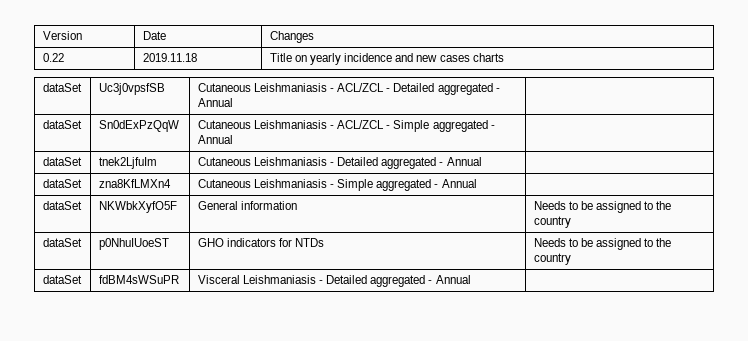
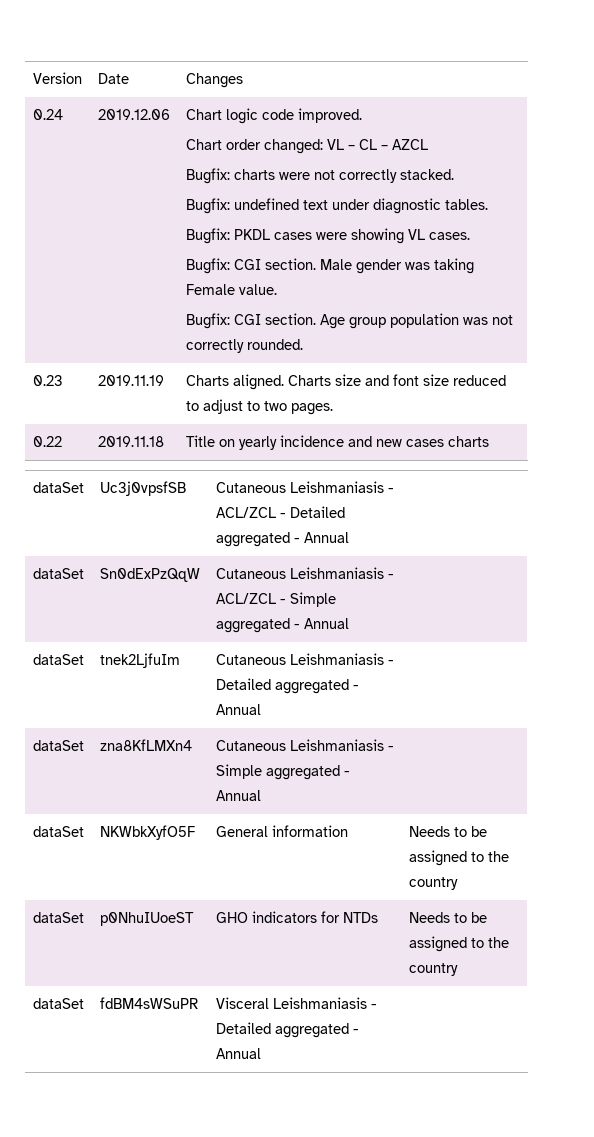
+ 0.24 | 2019.12.06 | Chart logic code improved.
+ Chart order changed: VL – CL – AZCL
+ Bugfix: charts were not correctly stacked.
+ Bugfix: undefined text under diagnostic tables.
+ Bugfix: PKDL cases were showing VL cases.
+ Bugfix: CGI section. Male gender was taking Female value.
+ Bugfix: CGI section. Age group population was not correctly rounded.
+ 0.23 | 2019.11.19 | Charts aligned. Charts size and font size reduced to adjust to two pages.

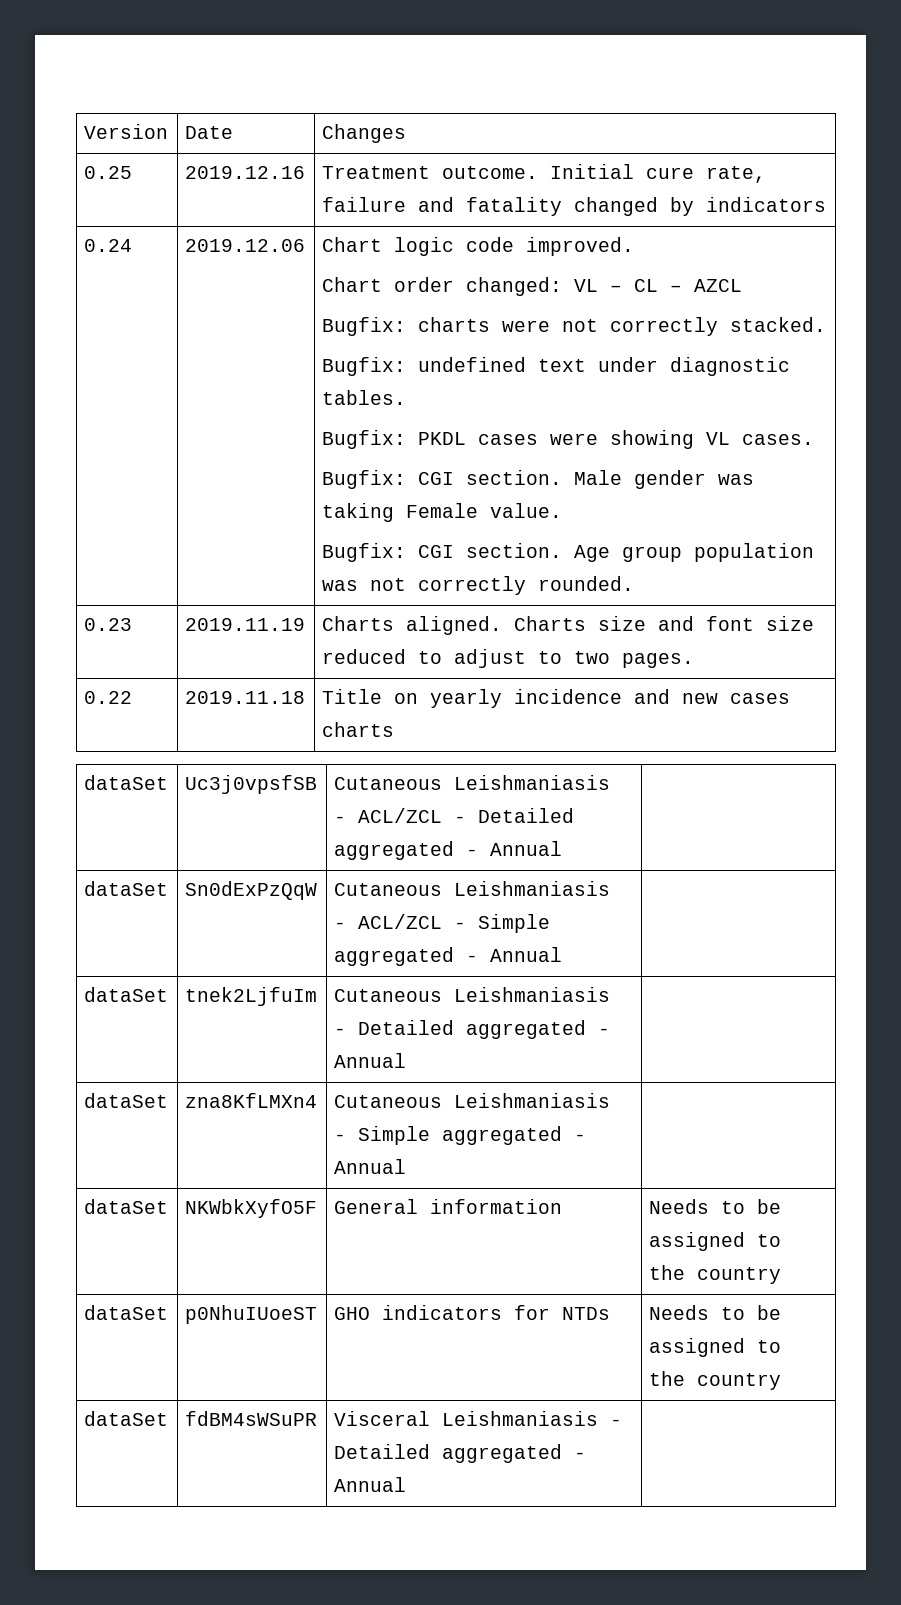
+ 0.25 | 2019.12.16 | Treatment outcome. Initial cure rate, failure and fatality changed by indicators

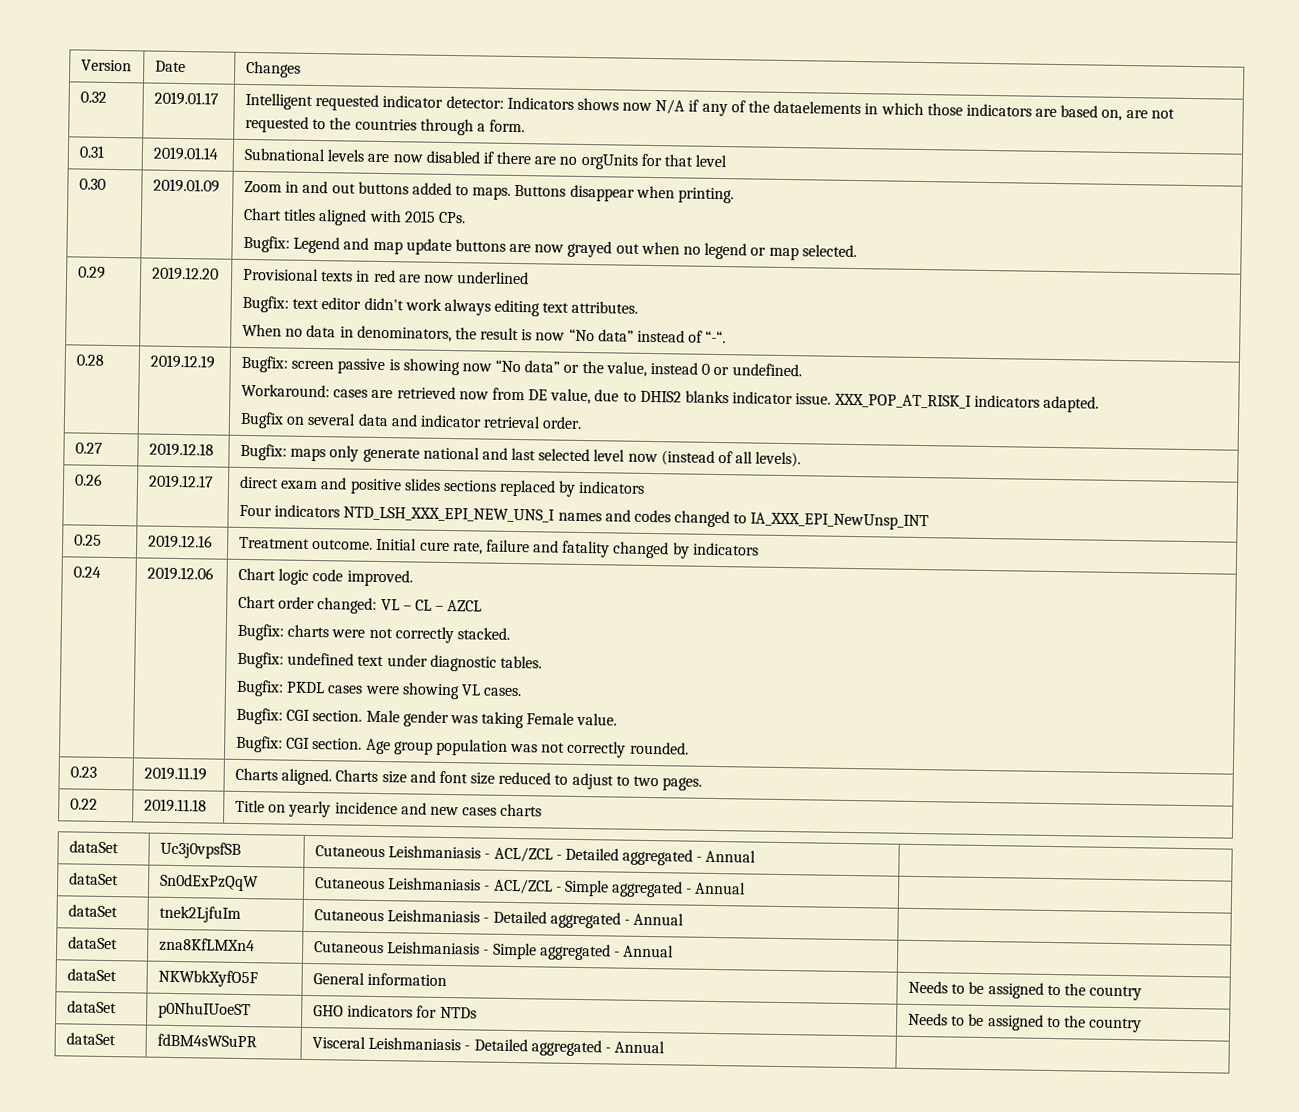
+ 0.32 | 2019.01.17 | Intelligent requested indicator detector: Indicators shows now N/A if any of the dataelements in which those indicators are based on, are not requested to the countries through a form.
+ 0.31 | 2019.01.14 | Subnational levels are now disabled if there are no orgUnits for that level
+ 0.30 | 2019.01.09 | Zoom in and out buttons added to maps. Buttons disappear when printing.
+ Chart titles aligned with 2015 CPs.
+ Bugfix: Legend and map update buttons are now grayed out when no legend or map selected.
+ 0.29 | 2019.12.20 | Provisional texts in red are now underlined
+ Bugfix: text editor didn't work always editing text attributes.
+ When no data in denominators, the result is now “No data” instead of “-“.
+ 0.28 | 2019.12.19 | Bugfix: screen passive is showing now “No data” or the value, instead 0 or undefined.
+ Workaround: cases are retrieved now from DE value, due to DHIS2 blanks indicator issue. XXX_POP_AT_RISK_I indicators adapted.
+ Bugfix on several data and indicator retrieval order.
+ 0.27 | 2019.12.18 | Bugfix: maps only generate national and last selected level now (instead of all levels).
+ 0.26 | 2019.12.17 | direct exam and positive slides sections replaced by indicators
+ Four indicators NTD_LSH_XXX_EPI_NEW_UNS_I names and codes changed to IA_XXX_EPI_NewUnsp_INT

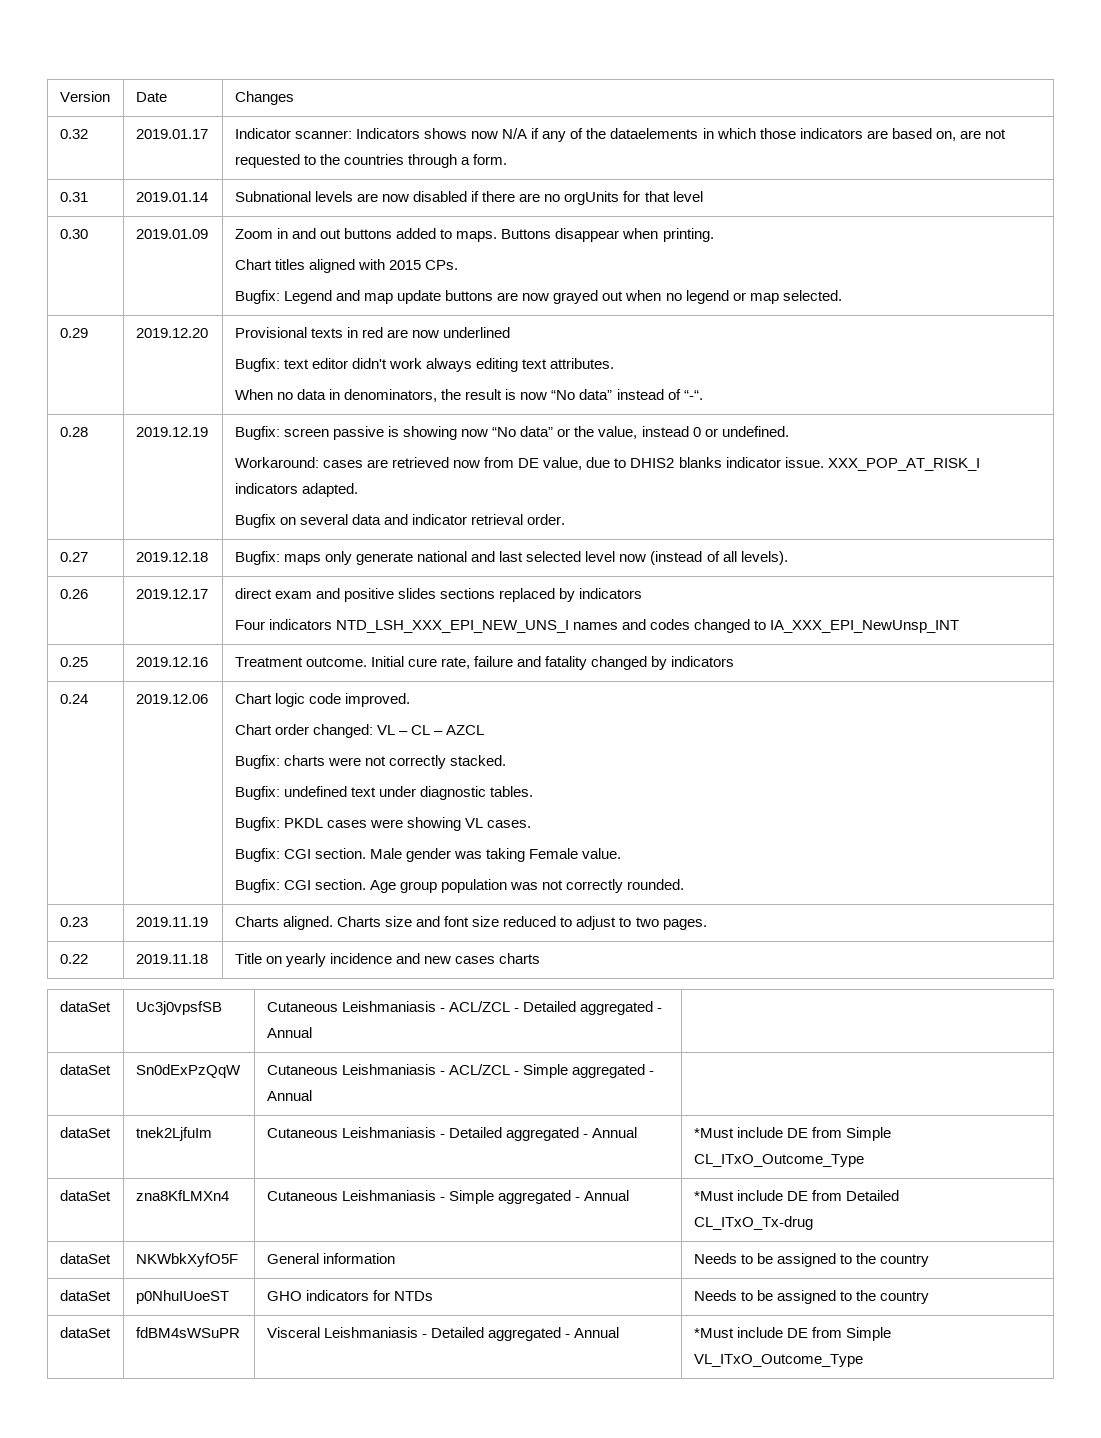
- 0.32 | 2019.01.17 | Intelligent requested indicator detector: Indicators shows now N/A if any of the dataelements in which those indicators are based on, are not requested to the countries through a form.
+ 0.32 | 2019.01.17 | Indicator scanner: Indicators shows now N/A if any of the dataelements in which those indicators are based on, are not requested to the countries through a form.
- dataSet | tnek2LjfuIm | Cutaneous Leishmaniasis - Detailed aggregated - Annual |
+ dataSet | tnek2LjfuIm | Cutaneous Leishmaniasis - Detailed aggregated - Annual | *Must include DE from Simple CL_ITxO_Outcome_Type
- dataSet | zna8KfLMXn4 | Cutaneous Leishmaniasis - Simple aggregated - Annual |
+ dataSet | zna8KfLMXn4 | Cutaneous Leishmaniasis - Simple aggregated - Annual | *Must include DE from Detailed
+ CL_ITxO_Tx-drug
- dataSet | fdBM4sWSuPR | Visceral Leishmaniasis - Detailed aggregated - Annual |
+ dataSet | fdBM4sWSuPR | Visceral Leishmaniasis - Detailed aggregated - Annual | *Must include DE from Simple VL_ITxO_Outcome_Type

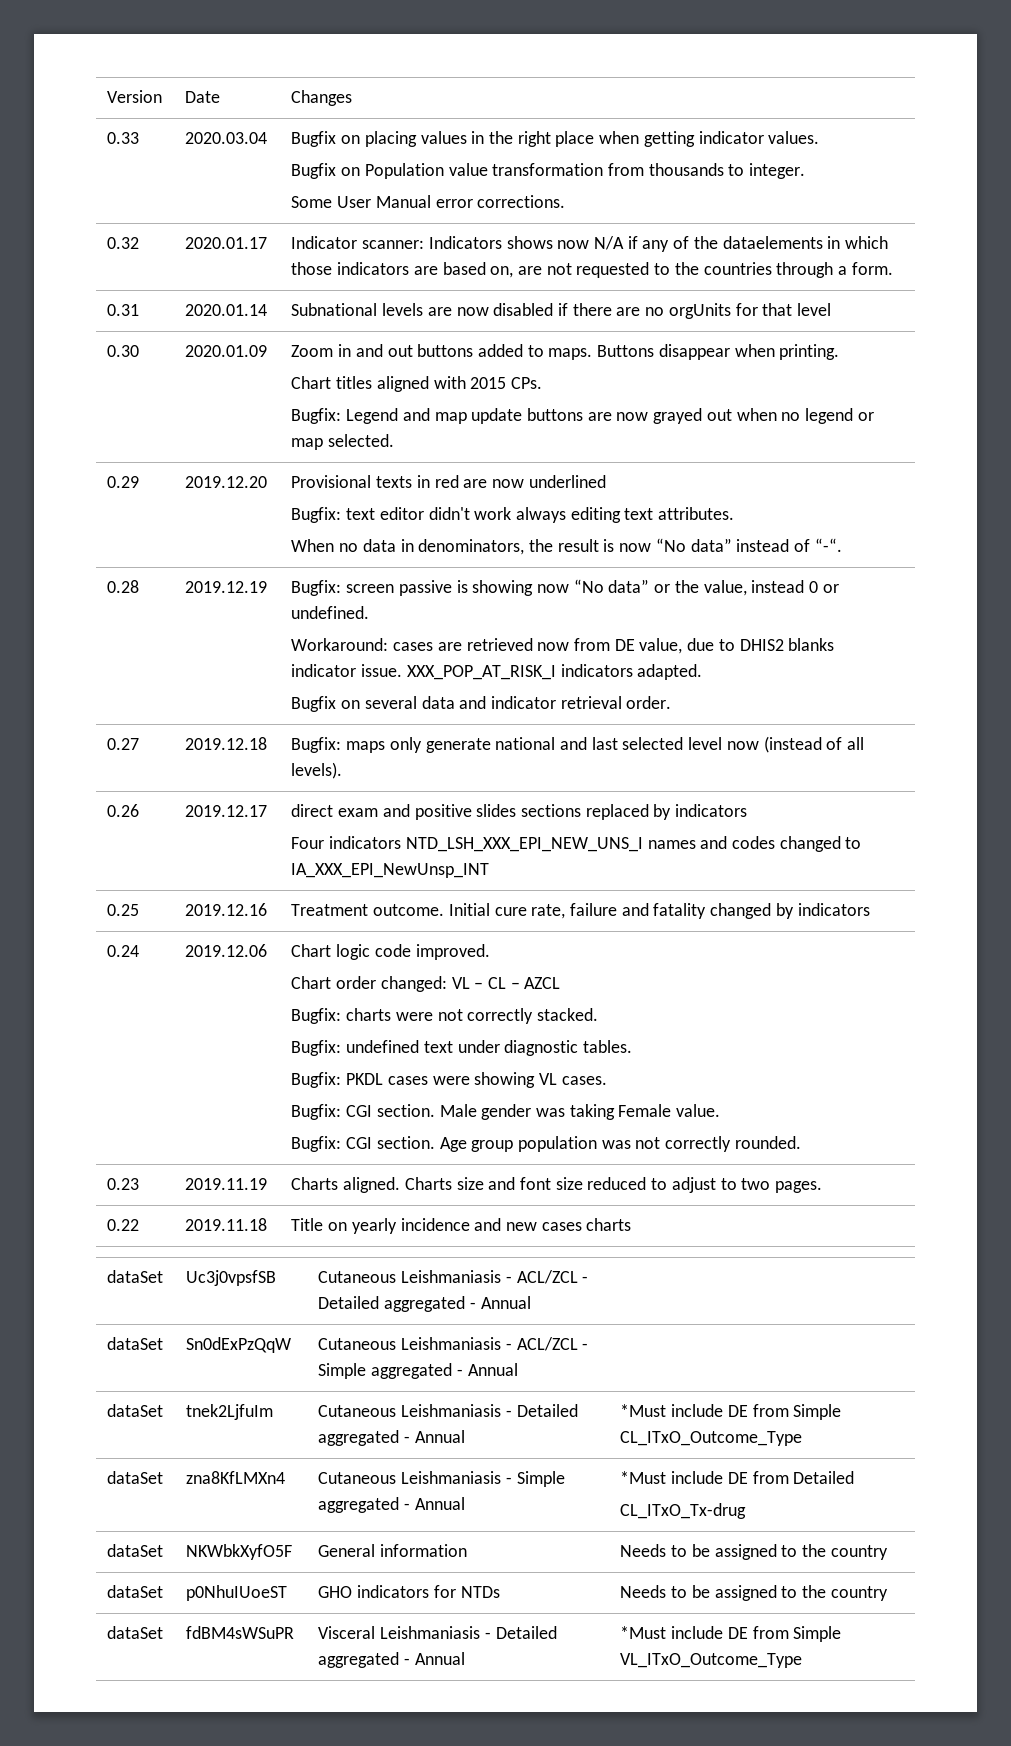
+ 0.33 | 2020.03.04 | Bugfix on placing values in the right place when getting indicator values.
+ Bugfix on Population value transformation from thousands to integer.
+ Some User Manual error corrections.
- 0.32 | 2019.01.17 | Indicator scanner: Indicators shows now N/A if any of the dataelements in which those indicators are based on, are not requested to the countries through a form.
+ 0.32 | 2020.01.17 | Indicator scanner: Indicators shows now N/A if any of the dataelements in which those indicators are based on, are not requested to the countries through a form.
- 0.31 | 2019.01.14 | Subnational levels are now disabled if there are no orgUnits for that level
+ 0.31 | 2020.01.14 | Subnational levels are now disabled if there are no orgUnits for that level
- 0.30 | 2019.01.09 | Zoom in and out buttons added to maps. Buttons disappear when printing.
+ 0.30 | 2020.01.09 | Zoom in and out buttons added to maps. Buttons disappear when printing.

